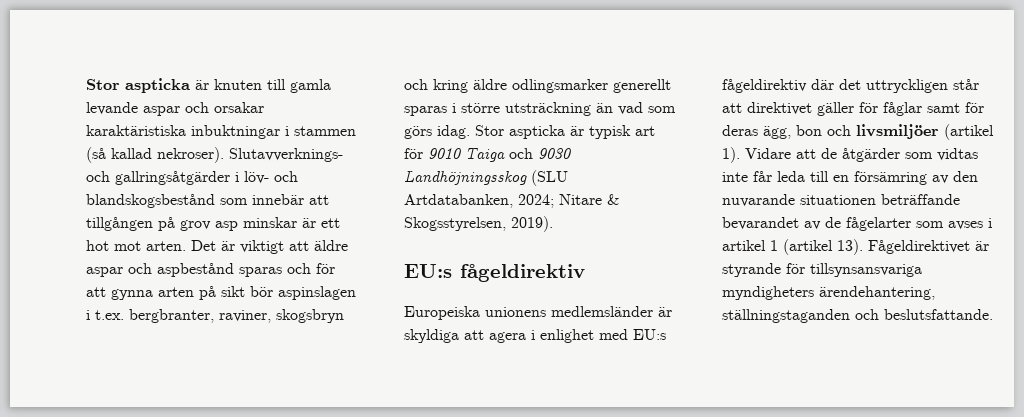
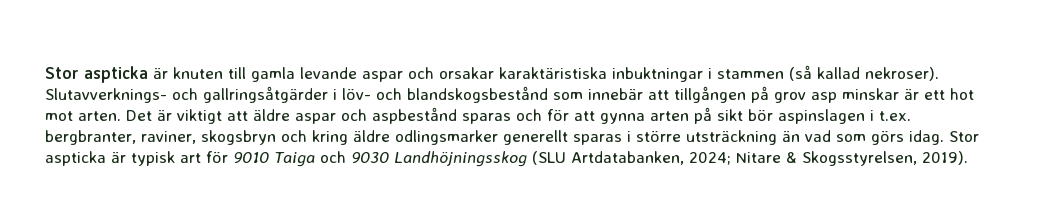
  Stor aspticka är typisk art för 9010 Taiga och 9030 Landhöjningsskog (SLU Artdatabanken, 2024; Nitare & Skogsstyrelsen, 2019).
- EU:s fågeldirektiv
- Europeiska unionens medlemsländer är skyldiga att agera i enlighet med EU:s fågeldirektiv där det uttryckligen står att direktivet gäller för fåglar samt för deras ägg, bon och livsmiljöer (artikel 1). Vidare att de åtgärder som vidtas inte får leda till en försämring av den nuvarande situationen beträffande bevarandet av de fågelarter som avses i artikel 1 (artikel 13). Fågeldirektivet är styrande för tillsynsansvariga myndigheters ärendehantering, ställningstaganden och beslutsfattande.

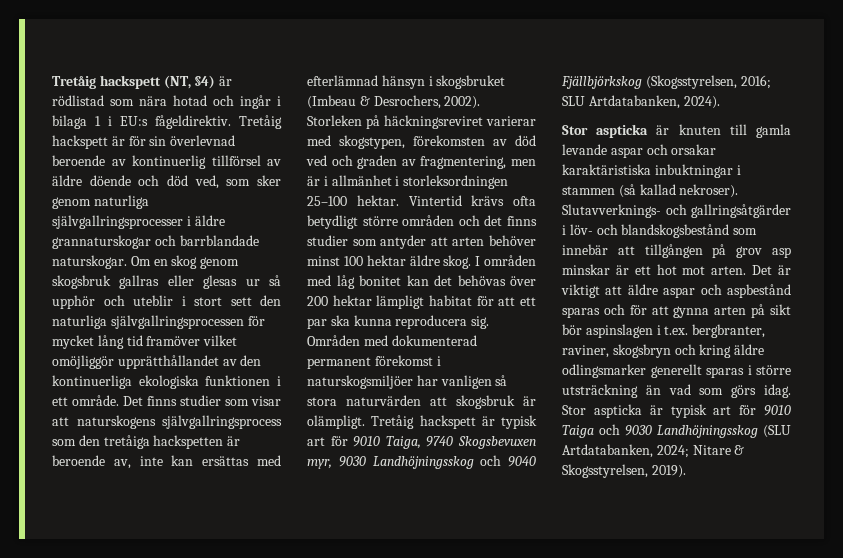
+ Tretåig hackspett (NT, §4) är rödlistad som nära hotad och ingår i bilaga 1 i EU:s fågeldirektiv. Tretåig hackspett är för sin överlevnad beroende av kontinuerlig tillförsel av äldre döende och död ved, som sker genom naturliga självgallringsprocesser i äldre grannaturskogar och barrblandade naturskogar. Om en skog genom skogsbruk gallras eller glesas ur så upphör och uteblir i stort sett den naturliga självgallringsprocessen för mycket lång tid framöver vilket omöjliggör upprätthållandet av den kontinuerliga ekologiska funktionen i ett område. Det finns studier som visar att naturskogens självgallringsprocess som den tretåiga hackspetten är beroende av, inte kan ersättas med efterlämnad hänsyn i skogsbruket (Imbeau & Desrochers, 2002). Storleken på häckningsreviret varierar med skogstypen, förekomsten av död ved och graden av fragmentering, men är i allmänhet i storleksordningen 25–100 hektar. Vintertid krävs ofta betydligt större områden och det finns studier som antyder att arten behöver minst 100 hektar äldre skog. I områden med låg bonitet kan det behövas över 200 hektar lämpligt habitat för att ett par ska kunna reproducera sig. Områden med dokumenterad permanent förekomst i naturskogsmiljöer har vanligen så stora naturvärden att skogsbruk är olämpligt. Tretåig hackspett är typisk art för 9010 Taiga, 9740 Skogsbevuxen myr, 9030 Landhöjningsskog och 9040 Fjällbjörkskog (Skogsstyrelsen, 2016; SLU Artdatabanken, 2024).

